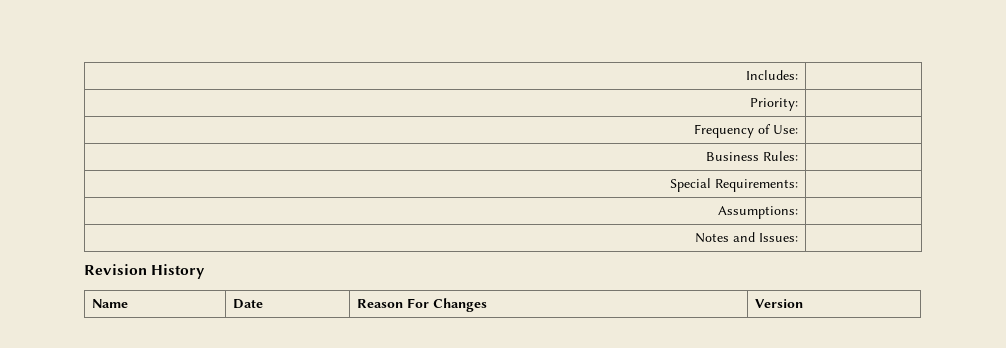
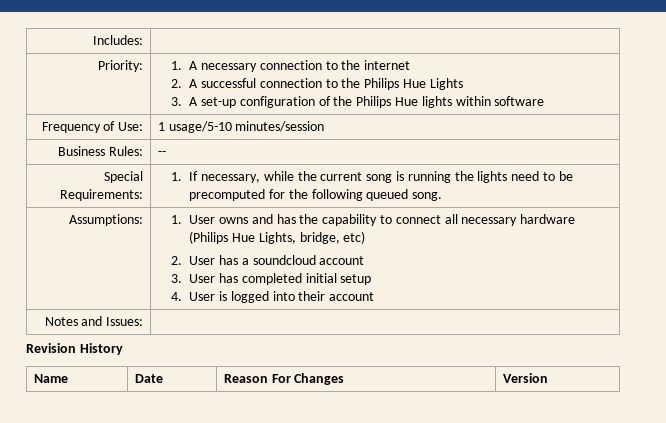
- Priority: |
+ Priority: | 1. A necessary connection to the internet
+ 2. A successful connection to the Philips Hue Lights
+ 3. A set-up configuration of the Philips Hue lights within software
- Frequency of Use: |
+ Frequency of Use: | 1 usage/5-10 minutes/session
- Business Rules: |
+ Business Rules: | --
- Special Requirements: |
- Assumptions: |
+ Special Requirements: | 1. If necessary, while the current song is running the lights need to be precomputed for the following queued song.
+ Assumptions: | 1. User owns and has the capability to connect all necessary hardware (Philips Hue Lights, bridge, etc)
+ 2. User has a soundcloud account
+ 3. User has completed initial setup
+ 4. User is logged into their account

